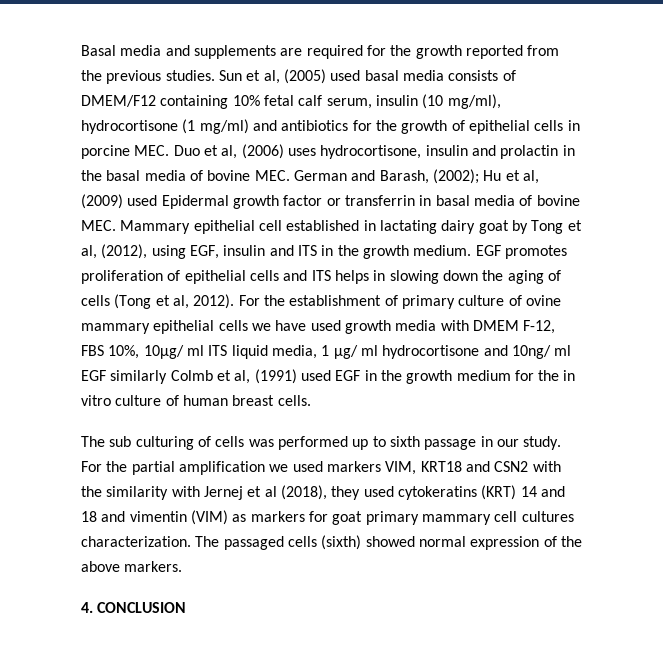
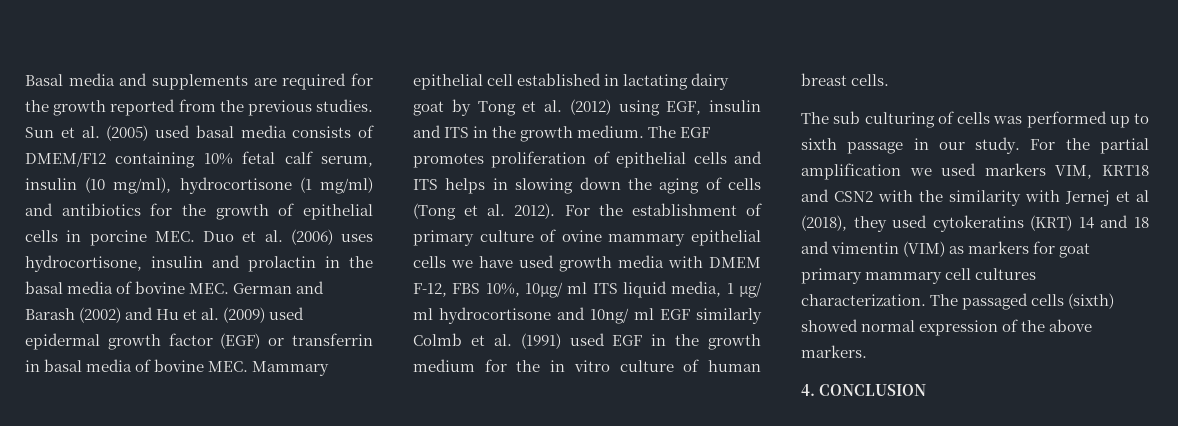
- Sun et al, (2005) used basal media consists of DMEM/F12 containing 10% fetal calf serum, insulin (10 mg/ml), hydrocortisone (1 mg/ml) and antibiotics for the growth of epithelial cells in porcine MEC. Duo et al, (2006) uses hydrocortisone, insulin and prolactin in the basal media of bovine MEC. German and Barash, (2002); Hu et al, (2009) used Epidermal growth factor or transferrin in basal media of bovine MEC. Mammary epithelial cell established in lactating dairy goat by Tong et al, (2012), using EGF, insulin and ITS in the growth medium.
+ Sun et al. (2005) used basal media consists of DMEM/F12 containing 10% fetal calf serum, insulin (10 mg/ml), hydrocortisone (1 mg/ml) and antibiotics for the growth of epithelial cells in porcine MEC. Duo et al. (2006) uses hydrocortisone, insulin and prolactin in the basal media of bovine MEC. German and Barash (2002) and Hu et al. (2009) used epidermal growth factor (EGF) or transferrin in basal media of bovine MEC. Mammary epithelial cell established in lactating dairy goat by Tong et al. (2012) using EGF, insulin and ITS in the growth medium.
- EGF promotes proliferation of epithelial cells and ITS helps in slowing down the aging of cells (Tong et al, 2012).
+ The EGF promotes proliferation of epithelial cells and ITS helps in slowing down the aging of cells (Tong et al. 2012).
- For the establishment of primary culture of ovine mammary epithelial cells we have used growth media with DMEM F-12, FBS 10%, 10µg/ ml ITS liquid media, 1 µg/ ml hydrocortisone and 10ng/ ml EGF similarly Colmb et al, (1991) used EGF in the growth medium for the in vitro culture of human breast cells.
+ For the establishment of primary culture of ovine mammary epithelial cells we have used growth media with DMEM F-12, FBS 10%, 10µg/ ml ITS liquid media, 1 µg/ ml hydrocortisone and 10ng/ ml EGF similarly Colmb et al. (1991) used EGF in the growth medium for the in vitro culture of human breast cells.

